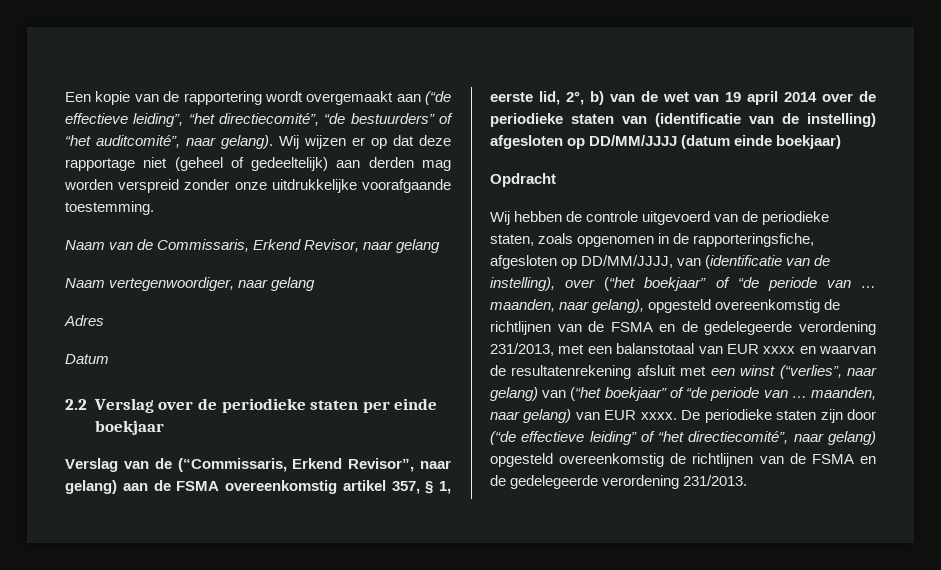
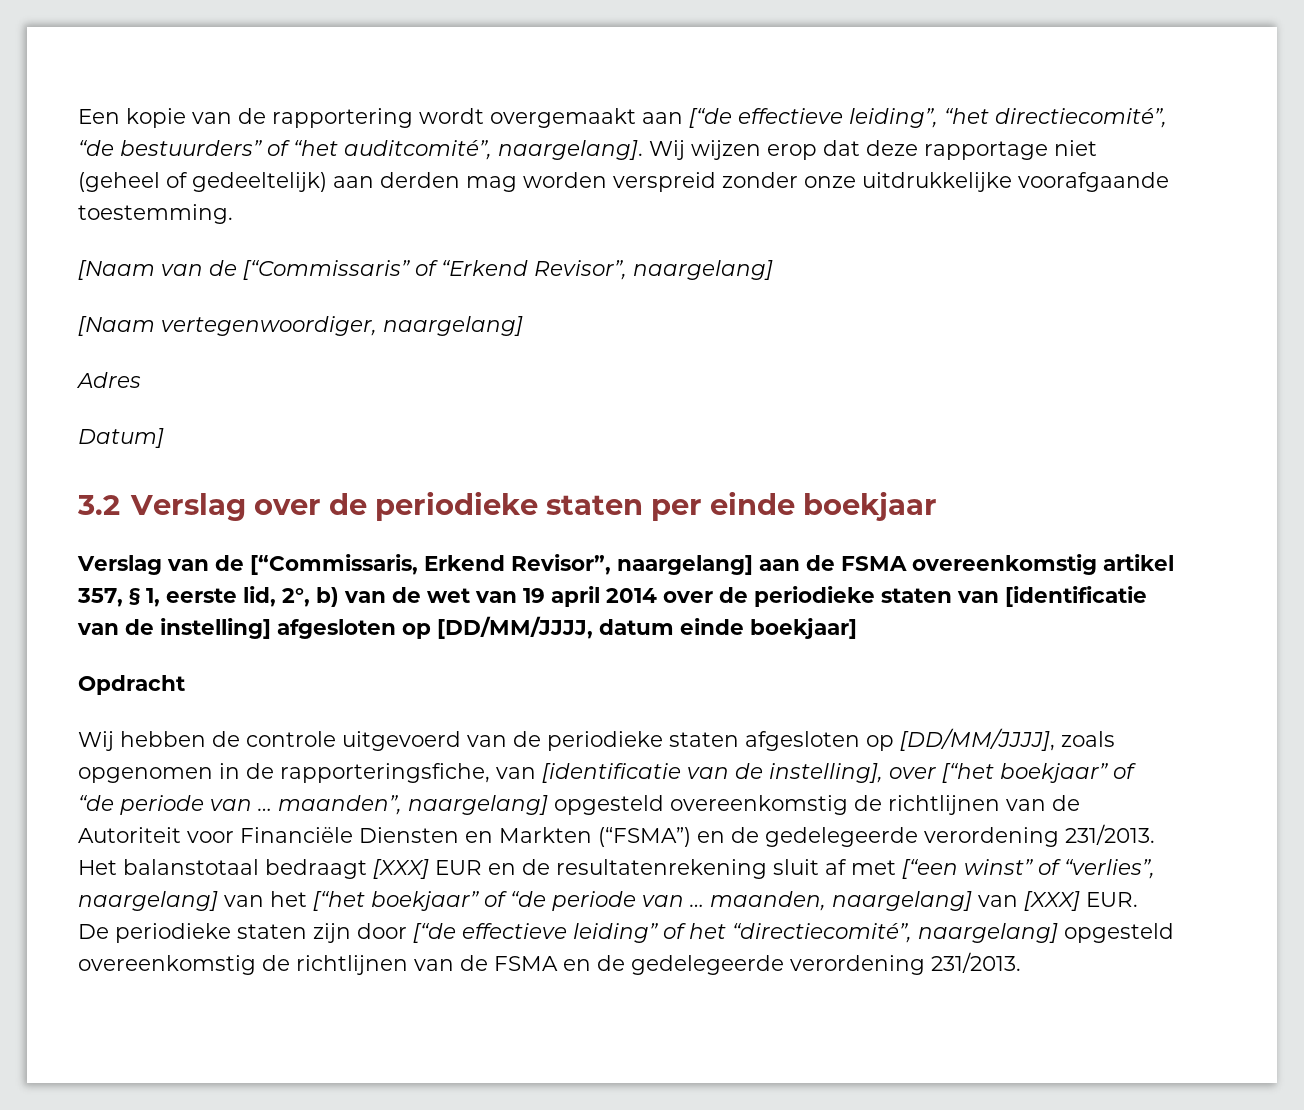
- Een kopie van de rapportering wordt overgemaakt aan (“de effectieve leiding”, “het directiecomité”, “de bestuurders” of “het auditcomité”, naar gelang). Wij wijzen er op dat deze rapportage niet (geheel of gedeeltelijk) aan derden mag worden verspreid zonder onze uitdrukkelijke voorafgaande toestemming.
+ Een kopie van de rapportering wordt overgemaakt aan [“de effectieve leiding”, “het directiecomité”, “de bestuurders” of “het auditcomité”, naargelang]. Wij wijzen erop dat deze rapportage niet (geheel of gedeeltelijk) aan derden mag worden verspreid zonder onze uitdrukkelijke voorafgaande toestemming.
- Naam van de Commissaris, Erkend Revisor, naar gelang
- Naam vertegenwoordiger, naar gelang
+ [Naam van de [“Commissaris” of “Erkend Revisor”, naargelang]
+ [Naam vertegenwoordiger, naargelang]
- Datum
- 2.2 Verslag over de periodieke staten per einde boekjaar
+ Datum]
+ 3.2 Verslag over de periodieke staten per einde boekjaar
- Verslag van de (“Commissaris, Erkend Revisor”, naar gelang) aan de FSMA overeenkomstig artikel 357, § 1, eerste lid, 2°, b) van de wet van 19 april 2014 over de periodieke staten van (identificatie van de instelling) afgesloten op DD/MM/JJJJ (datum einde boekjaar)
+ Verslag van de [“Commissaris, Erkend Revisor”, naargelang] aan de FSMA overeenkomstig artikel 357, § 1, eerste lid, 2°, b) van de wet van 19 april 2014 over de periodieke staten van [identificatie van de instelling] afgesloten op [DD/MM/JJJJ, datum einde boekjaar]
- Wij hebben de controle uitgevoerd van de periodieke staten, zoals opgenomen in de rapporteringsfiche, afgesloten op DD/MM/JJJJ, van (identificatie van de instelling), over (“het boekjaar” of “de periode van … maanden, naar gelang), opgesteld overeenkomstig de richtlijnen van de FSMA en de gedelegeerde verordening 231/2013, met een balanstotaal van EUR xxxx en waarvan de resultatenrekening afsluit met een winst (“verlies”, naar gelang) van (“het boekjaar” of “de periode van … maanden, naar gelang) van EUR xxxx. De periodieke staten zijn door (“de effectieve leiding” of “het directiecomité”, naar gelang) opgesteld overeenkomstig de richtlijnen van de FSMA en de gedelegeerde verordening 231/2013.
+ Wij hebben de controle uitgevoerd van de periodieke staten afgesloten op [DD/MM/JJJJ], zoals opgenomen in de rapporteringsfiche, van [identificatie van de instelling], over [“het boekjaar” of “de periode van … maanden”, naargelang] opgesteld overeenkomstig de richtlijnen van de Autoriteit voor Financiële Diensten en Markten (“FSMA”) en de gedelegeerde verordening 231/2013. Het balanstotaal bedraagt [XXX] EUR en de resultatenrekening sluit af met [“een winst” of “verlies”, naargelang] van het [“het boekjaar” of “de periode van … maanden, naargelang] van [XXX] EUR. De periodieke staten zijn door [“de effectieve leiding” of het “directiecomité”, naargelang] opgesteld overeenkomstig de richtlijnen van de FSMA en de gedelegeerde verordening 231/2013.

